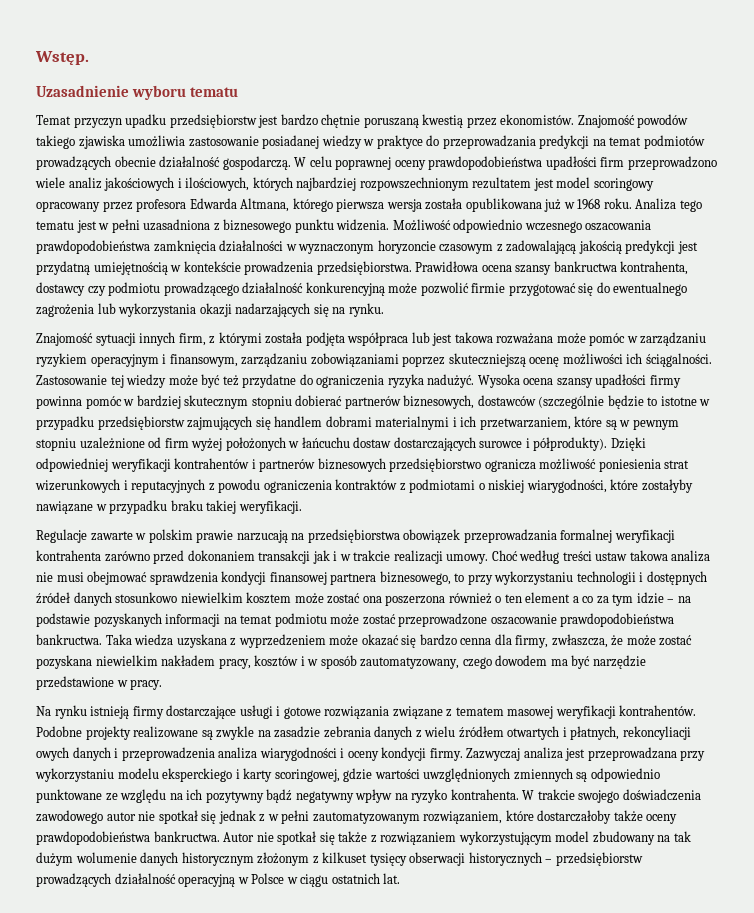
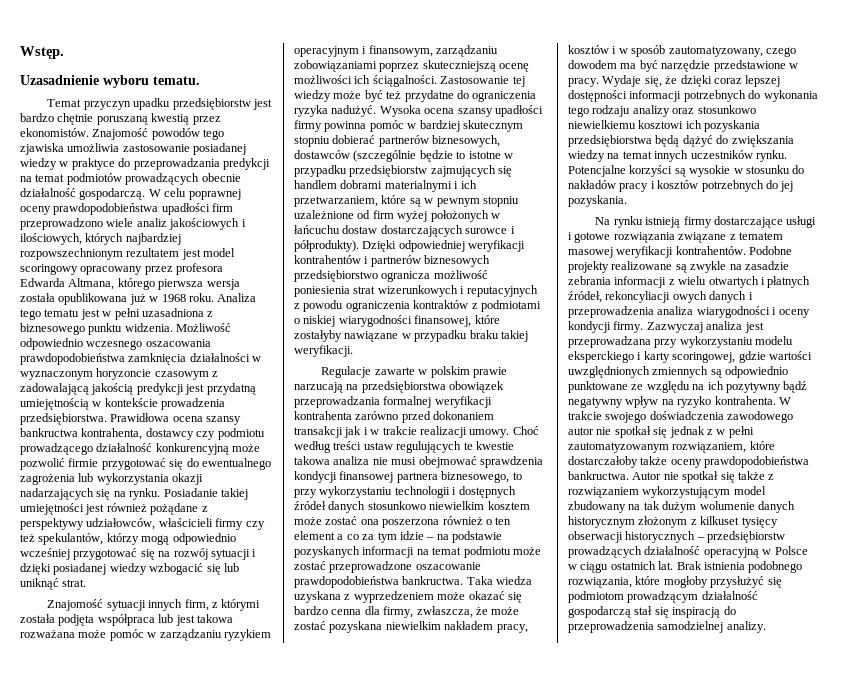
- Uzasadnienie wyboru tematu
+ Uzasadnienie wyboru tematu.
- Znajomość powodów takiego zjawiska umożliwia zastosowanie posiadanej wiedzy w praktyce do przeprowadzania predykcji na temat podmiotów prowadzących obecnie działalność gospodarczą.
+ Znajomość powodów tego zjawiska umożliwia zastosowanie posiadanej wiedzy w praktyce do przeprowadzania predykcji na temat podmiotów prowadzących obecnie działalność gospodarczą.
+ Posiadanie takiej umiejętności jest również pożądane z perspektywy udziałowców, właścicieli firmy czy też spekulantów, którzy mogą odpowiednio wcześniej przygotować się na rozwój sytuacji i dzięki posiadanej wiedzy wzbogacić się lub uniknąć strat.
- Dzięki odpowiedniej weryfikacji kontrahentów i partnerów biznesowych przedsiębiorstwo ogranicza możliwość poniesienia strat wizerunkowych i reputacyjnych z powodu ograniczenia kontraktów z podmiotami o niskiej wiarygodności, które zostałyby nawiązane w przypadku braku takiej weryfikacji.
+ Dzięki odpowiedniej weryfikacji kontrahentów i partnerów biznesowych przedsiębiorstwo ogranicza możliwość poniesienia strat wizerunkowych i reputacyjnych z powodu ograniczenia kontraktów z podmiotami o niskiej wiarygodności finansowej, które zostałyby nawiązane w przypadku braku takiej weryfikacji.
- Choć według treści ustaw takowa analiza nie musi obejmować sprawdzenia kondycji finansowej partnera biznesowego, to przy wykorzystaniu technologii i dostępnych źródeł danych stosunkowo niewielkim kosztem może zostać ona poszerzona również o ten element a co za tym idzie – na podstawie pozyskanych informacji na temat podmiotu może zostać przeprowadzone oszacowanie prawdopodobieństwa bankructwa.
+ Choć według treści ustaw regulujących te kwestie takowa analiza nie musi obejmować sprawdzenia kondycji finansowej partnera biznesowego, to przy wykorzystaniu technologii i dostępnych źródeł danych stosunkowo niewielkim kosztem może zostać ona poszerzona również o ten element a co za tym idzie – na podstawie pozyskanych informacji na temat podmiotu może zostać przeprowadzone oszacowanie prawdopodobieństwa bankructwa.
+ Wydaje się, że dzięki coraz lepszej dostępności informacji potrzebnych do wykonania tego rodzaju analizy oraz stosunkowo niewielkiemu kosztowi ich pozyskania przedsiębiorstwa będą dążyć do zwiększania wiedzy na temat innych uczestników rynku. Potencjalne korzyści są wysokie w stosunku do nakładów pracy i kosztów potrzebnych do jej pozyskania.
- Podobne projekty realizowane są zwykle na zasadzie zebrania danych z wielu źródłem otwartych i płatnych, rekoncyliacji owych danych i przeprowadzenia analiza wiarygodności i oceny kondycji firmy.
+ Podobne projekty realizowane są zwykle na zasadzie zebrania informacji z wielu otwartych i płatnych źródeł, rekoncyliacji owych danych i przeprowadzenia analiza wiarygodności i oceny kondycji firmy.
+ Brak istnienia podobnego rozwiązania, które mogłoby przysłużyć się podmiotom prowadzącym działalność gospodarczą stał się inspiracją do przeprowadzenia samodzielnej analizy.

